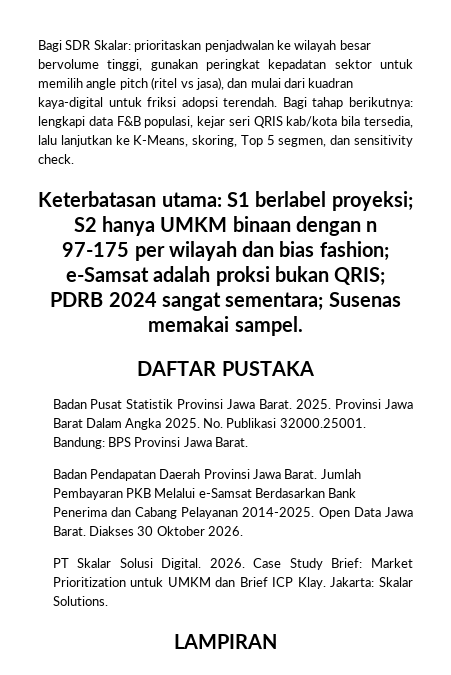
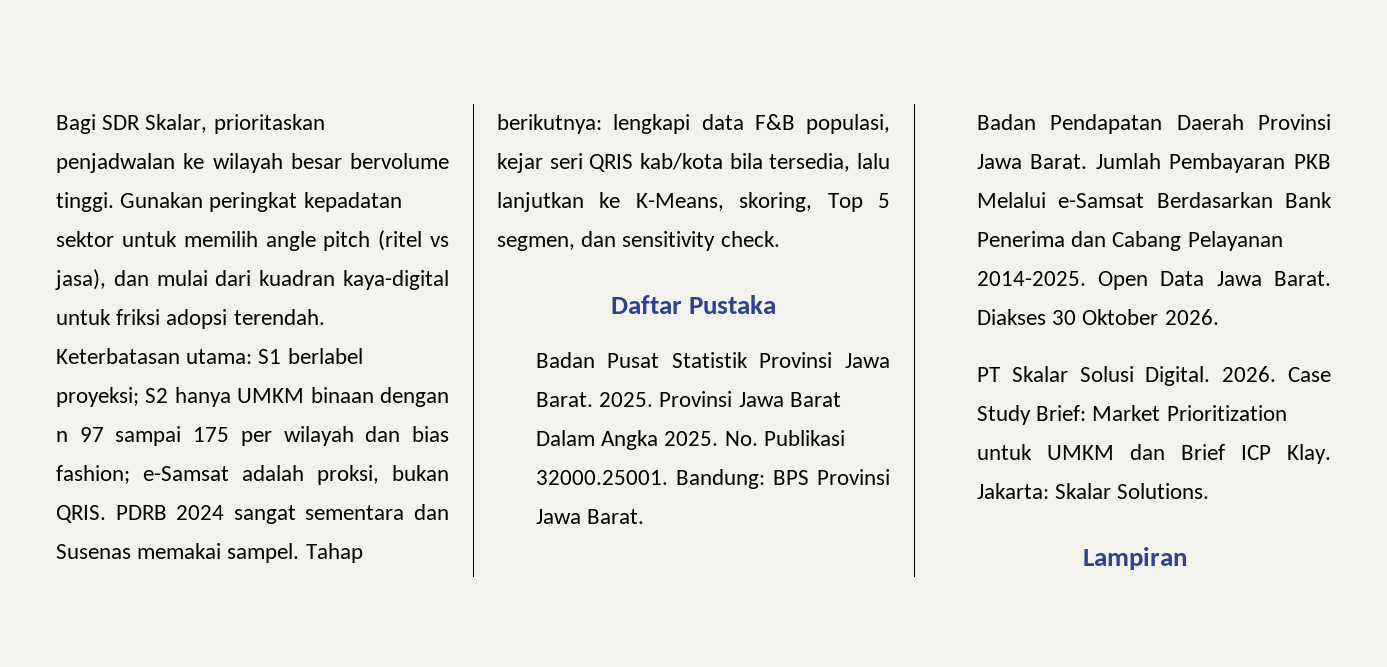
- Bagi SDR Skalar: prioritaskan penjadwalan ke wilayah besar bervolume tinggi, gunakan peringkat kepadatan sektor untuk memilih angle pitch (ritel vs jasa), dan mulai dari kuadran kaya-digital untuk friksi adopsi terendah.
+ Bagi SDR Skalar, prioritaskan penjadwalan ke wilayah besar bervolume tinggi. Gunakan peringkat kepadatan sektor untuk memilih angle pitch (ritel vs jasa), dan mulai dari kuadran kaya-digital untuk friksi adopsi terendah.
- Bagi tahap berikutnya: lengkapi data F&B populasi, kejar seri QRIS kab/kota bila tersedia, lalu lanjutkan ke K-Means, skoring, Top 5 segmen, dan sensitivity check.
+ Keterbatasan utama: S1 berlabel proyeksi; S2 hanya UMKM binaan dengan n 97 sampai 175 per wilayah dan bias fashion; e-Samsat adalah proksi, bukan QRIS. PDRB 2024 sangat sementara dan Susenas memakai sampel. Tahap berikutnya: lengkapi data F&B populasi, kejar seri QRIS kab/kota bila tersedia, lalu lanjutkan ke K-Means, skoring, Top 5 segmen, dan sensitivity check.
- Keterbatasan utama: S1 berlabel proyeksi; S2 hanya UMKM binaan dengan n 97-175 per wilayah dan bias fashion; e-Samsat adalah proksi bukan QRIS; PDRB 2024 sangat sementara; Susenas memakai sampel.
- DAFTAR PUSTAKA
+ Daftar Pustaka
- LAMPIRAN
+ Lampiran

